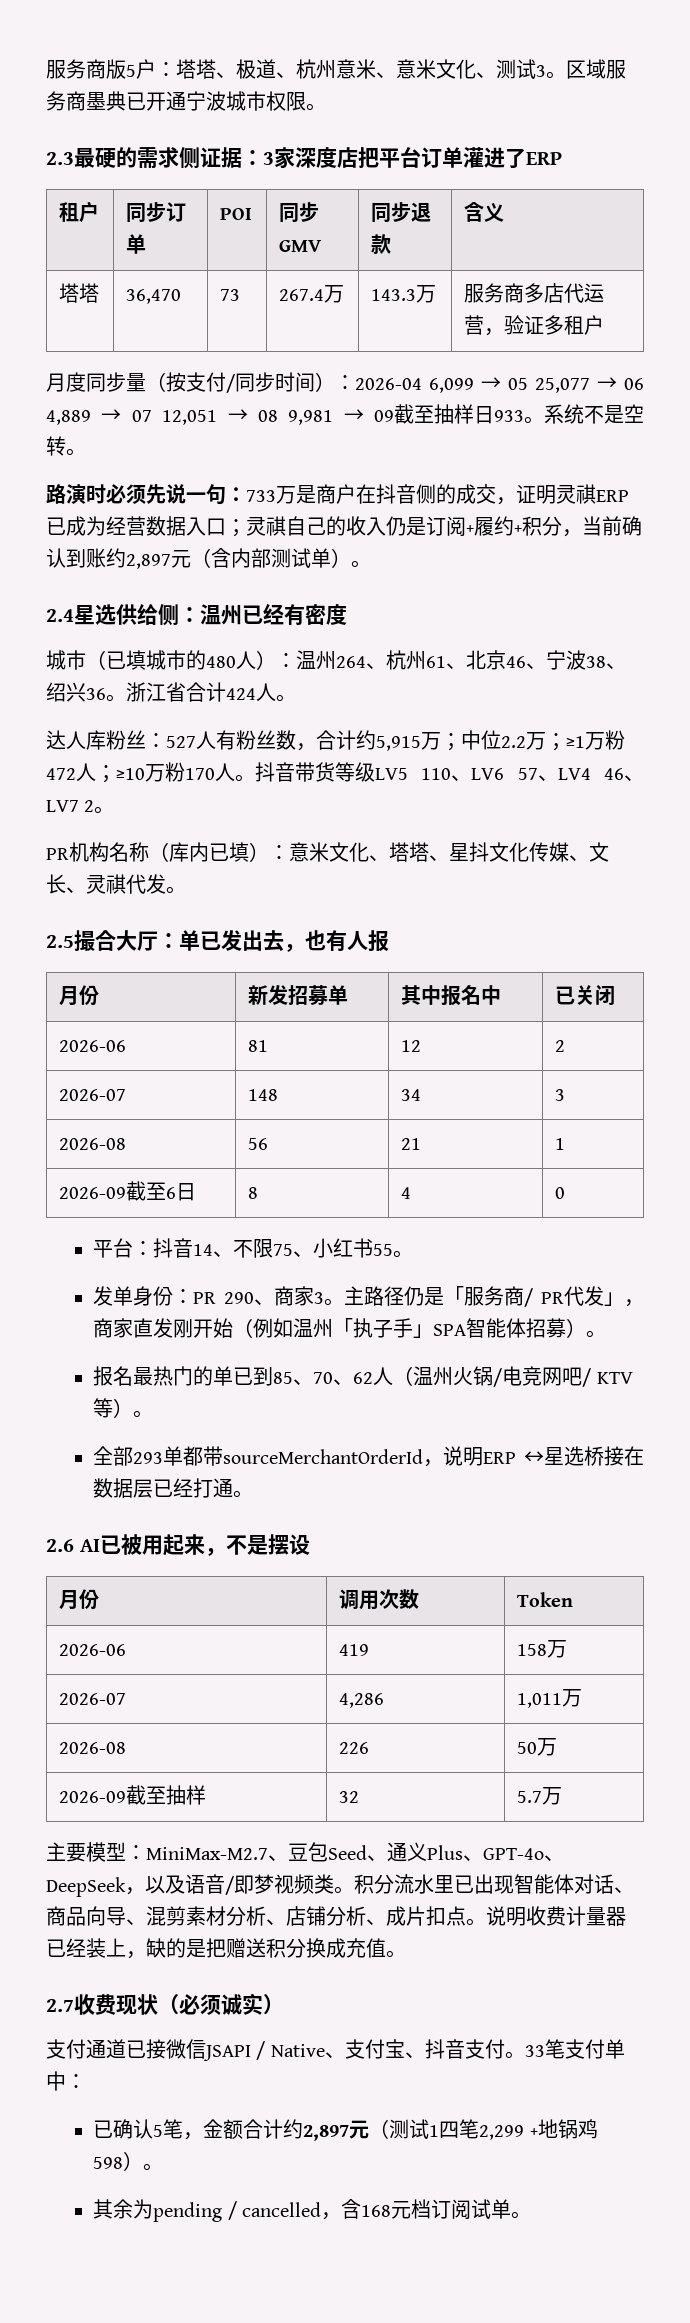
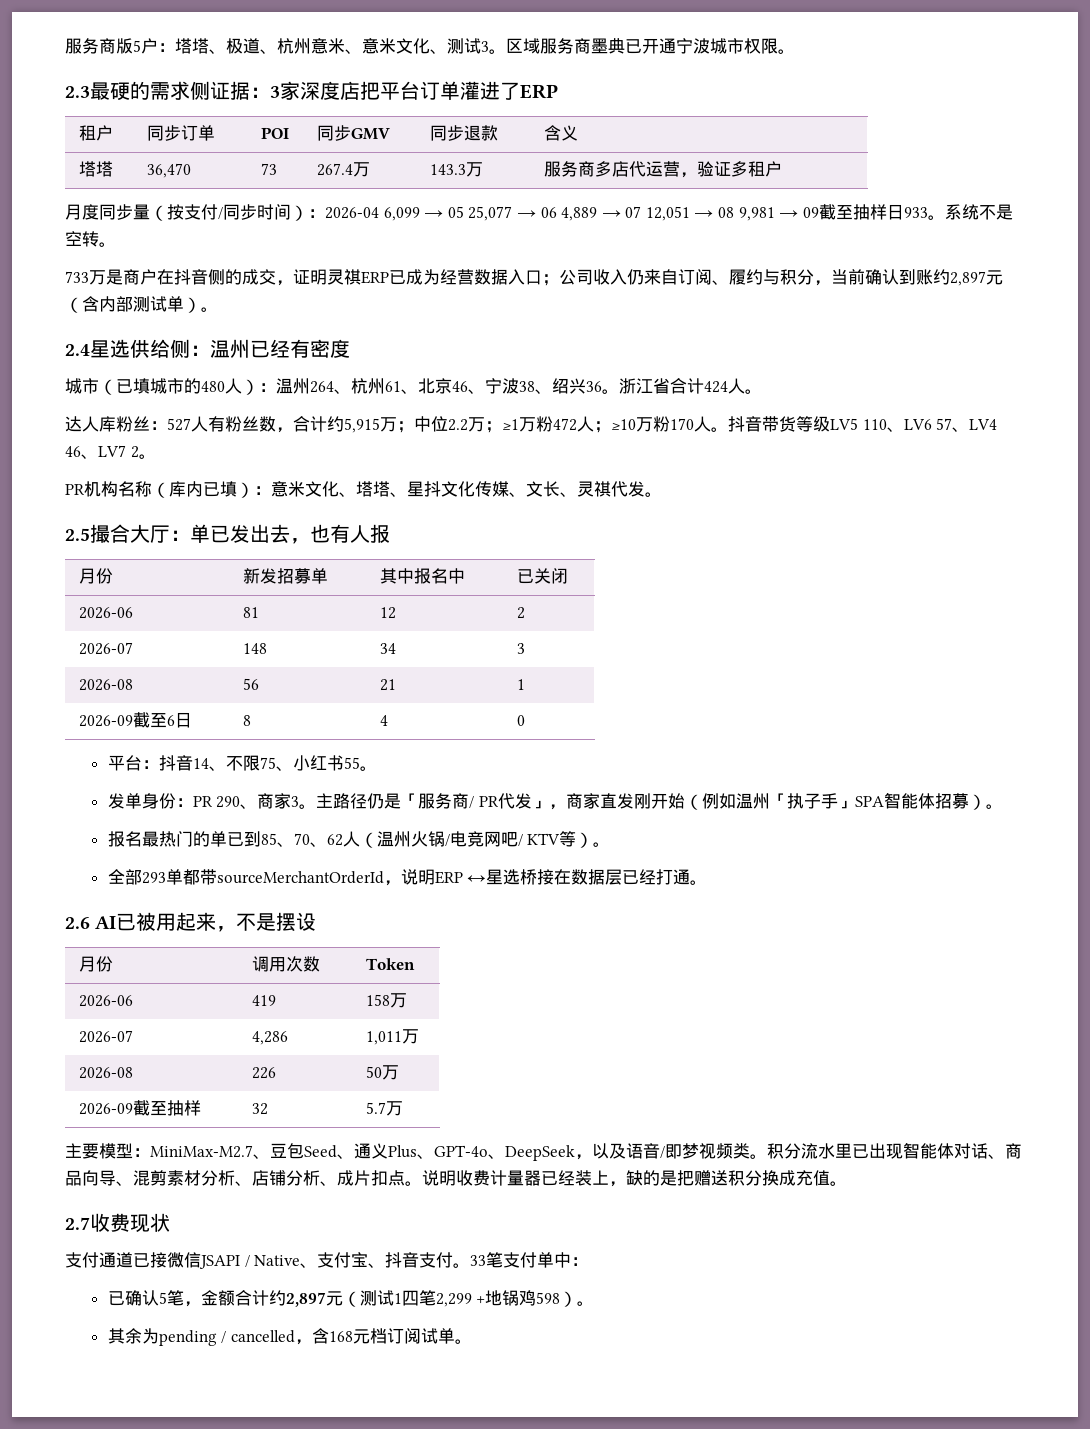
- 路演时必须先说一句：733万是商户在抖音侧的成交，证明灵祺ERP已成为经营数据入口；灵祺自己的收入仍是订阅+履约+积分，当前确认到账约2,897元（含内部测试单）。
+ 733万是商户在抖音侧的成交，证明灵祺ERP已成为经营数据入口；公司收入仍来自订阅、履约与积分，当前确认到账约2,897元（含内部测试单）。
- 2.7收费现状（必须诚实）
+ 2.7收费现状

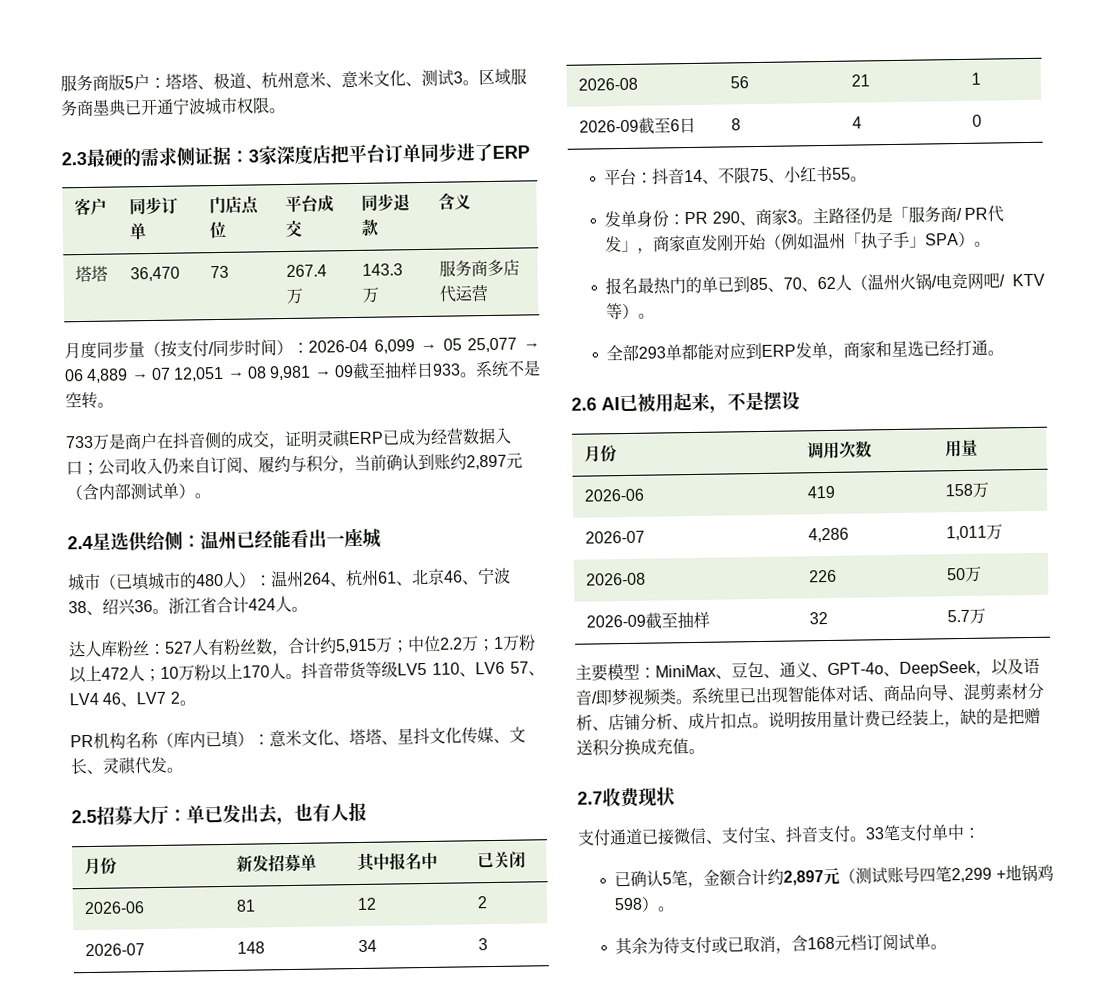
- 2.3最硬的需求侧证据：3家深度店把平台订单灌进了ERP
+ 2.3最硬的需求侧证据：3家深度店把平台订单同步进了ERP
- 租户 | 同步订单 | POI | 同步GMV | 同步退款 | 含义
+ 客户 | 同步订单 | 门店点位 | 平台成交 | 同步退款 | 含义
- 塔塔 | 36,470 | 73 | 267.4万 | 143.3万 | 服务商多店代运营，验证多租户
+ 塔塔 | 36,470 | 73 | 267.4万 | 143.3万 | 服务商多店代运营
- 2.4星选供给侧：温州已经有密度
+ 2.4星选供给侧：温州已经能看出一座城
- 达人库粉丝：527人有粉丝数，合计约5,915万；中位2.2万；≥1万粉472人；≥10万粉170人。
+ 达人库粉丝：527人有粉丝数，合计约5,915万；中位2.2万；1万粉以上472人；10万粉以上170人。
- 2.5撮合大厅：单已发出去，也有人报
+ 2.5招募大厅：单已发出去，也有人报
- 主路径仍是「服务商/ PR代发」，商家直发刚开始（例如温州「执子手」SPA智能体招募）。
+ 主路径仍是「服务商/ PR代发」，商家直发刚开始（例如温州「执子手」SPA）。
- 全部293单都带sourceMerchantOrderId，说明ERP ↔星选桥接在数据层已经打通。
+ 全部293单都能对应到ERP发单，商家和星选已经打通。
- 月份 | 调用次数 | Token
+ 月份 | 调用次数 | 用量
- 主要模型：MiniMax-M2.7、豆包Seed、通义Plus、GPT-4o、DeepSeek，以及语音/即梦视频类。
+ 主要模型：MiniMax、豆包、通义、GPT-4o、DeepSeek，以及语音/即梦视频类。
- 积分流水里已出现智能体对话、商品向导、混剪素材分析、店铺分析、成片扣点。
+ 系统里已出现智能体对话、商品向导、混剪素材分析、店铺分析、成片扣点。
- 说明收费计量器已经装上，缺的是把赠送积分换成充值。
+ 说明按用量计费已经装上，缺的是把赠送积分换成充值。
- 支付通道已接微信JSAPI / Native、支付宝、抖音支付。
+ 支付通道已接微信、支付宝、抖音支付。
- 已确认5笔，金额合计约2,897元（测试1四笔2,299 +地锅鸡598）。
+ 已确认5笔，金额合计约2,897元（测试账号四笔2,299 +地锅鸡598）。
- 其余为pending / cancelled，含168元档订阅试单。
+ 其余为待支付或已取消，含168元档订阅试单。

